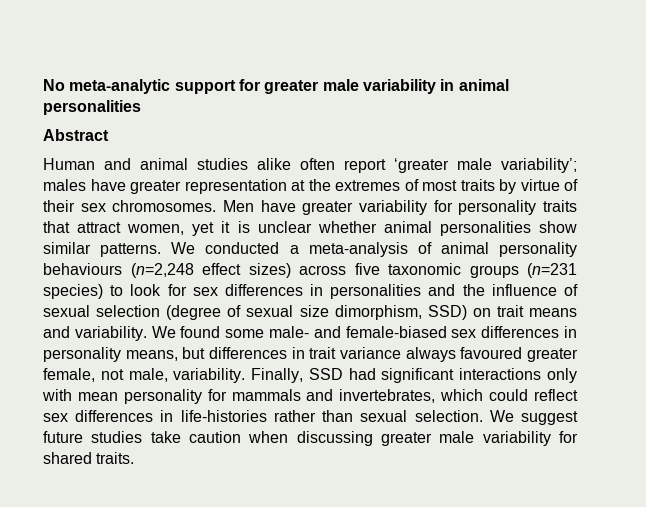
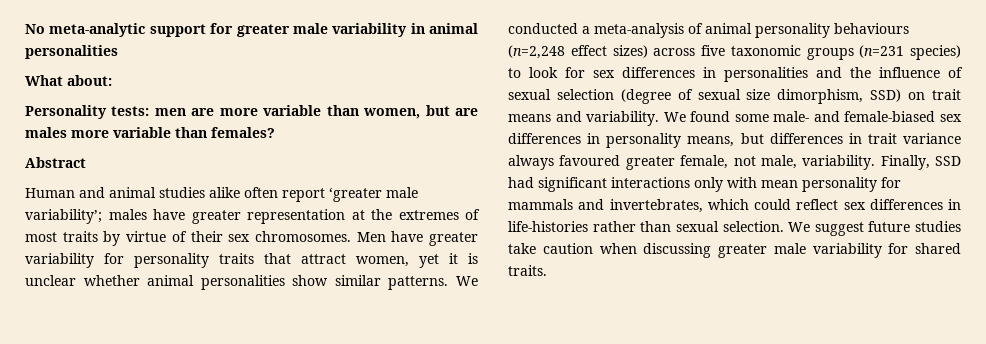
+ What about:
+ Personality tests: men are more variable than women, but are males more variable than females?

